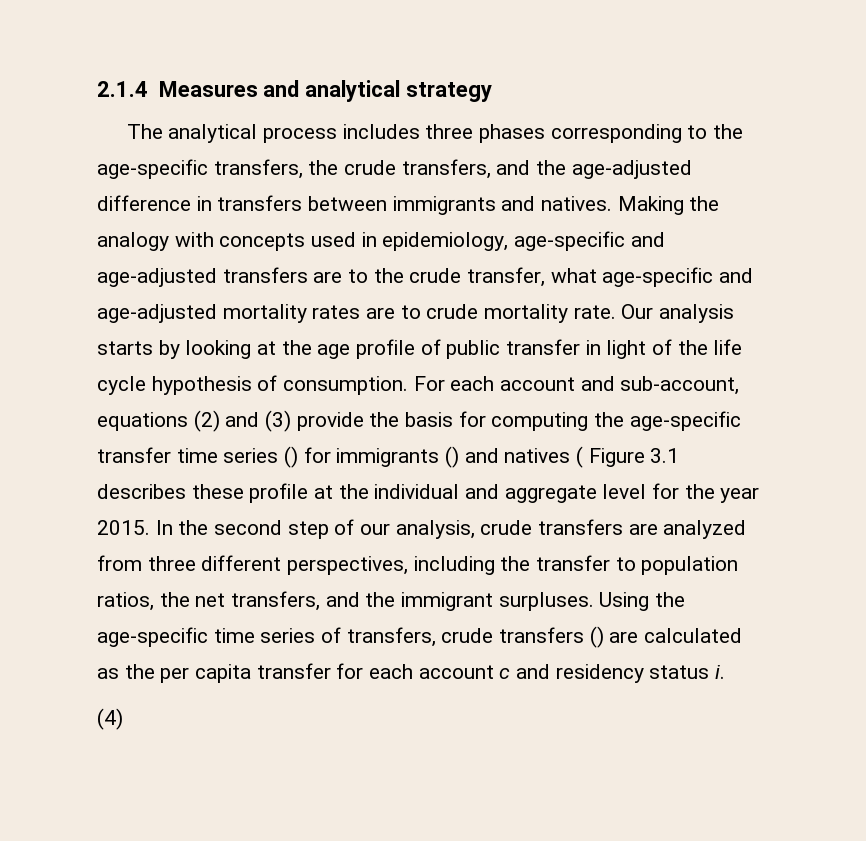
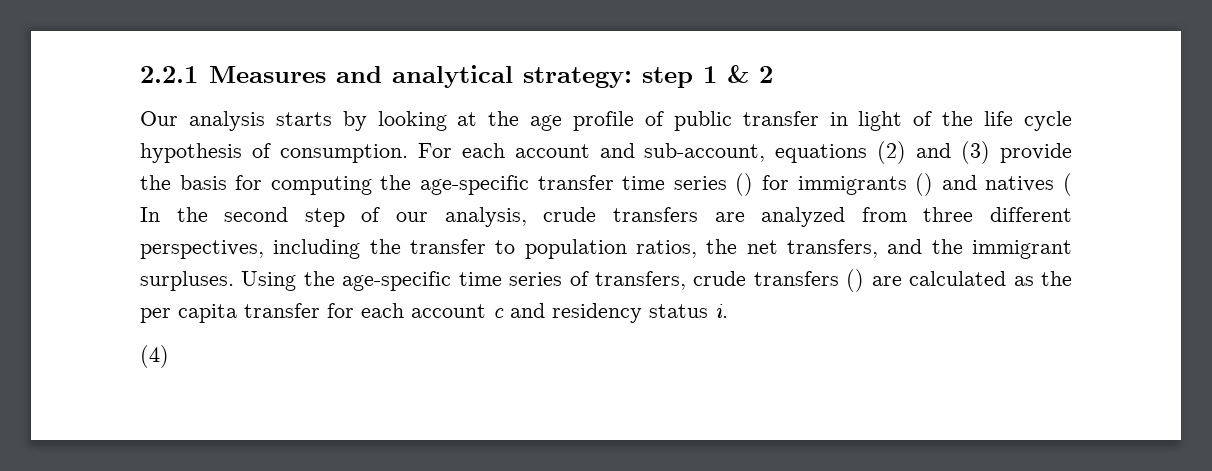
- 2.1.4 Measures and analytical strategy
- The analytical process includes three phases corresponding to the age-specific transfers, the crude transfers, and the age-adjusted difference in transfers between immigrants and natives. Making the analogy with concepts used in epidemiology, age-specific and age-adjusted transfers are to the crude transfer, what age-specific and age-adjusted mortality rates are to crude mortality rate. Our analysis starts by looking at the age profile of public transfer in light of the life cycle hypothesis of consumption.
+ 2.2.1 Measures and analytical strategy: step 1 & 2
+ Our analysis starts by looking at the age profile of public transfer in light of the life cycle hypothesis of consumption.
- For each account and sub-account, equations (2) and (3) provide the basis for computing the age-specific transfer time series () for immigrants () and natives ( Figure 3.1 describes these profile at the individual and aggregate level for the year 2015. In the second step of our analysis, crude transfers are analyzed from three different perspectives, including the transfer to population ratios, the net transfers, and the immigrant surpluses.
+ For each account and sub-account, equations (2) and (3) provide the basis for computing the age-specific transfer time series () for immigrants () and natives ( In the second step of our analysis, crude transfers are analyzed from three different perspectives, including the transfer to population ratios, the net transfers, and the immigrant surpluses.

